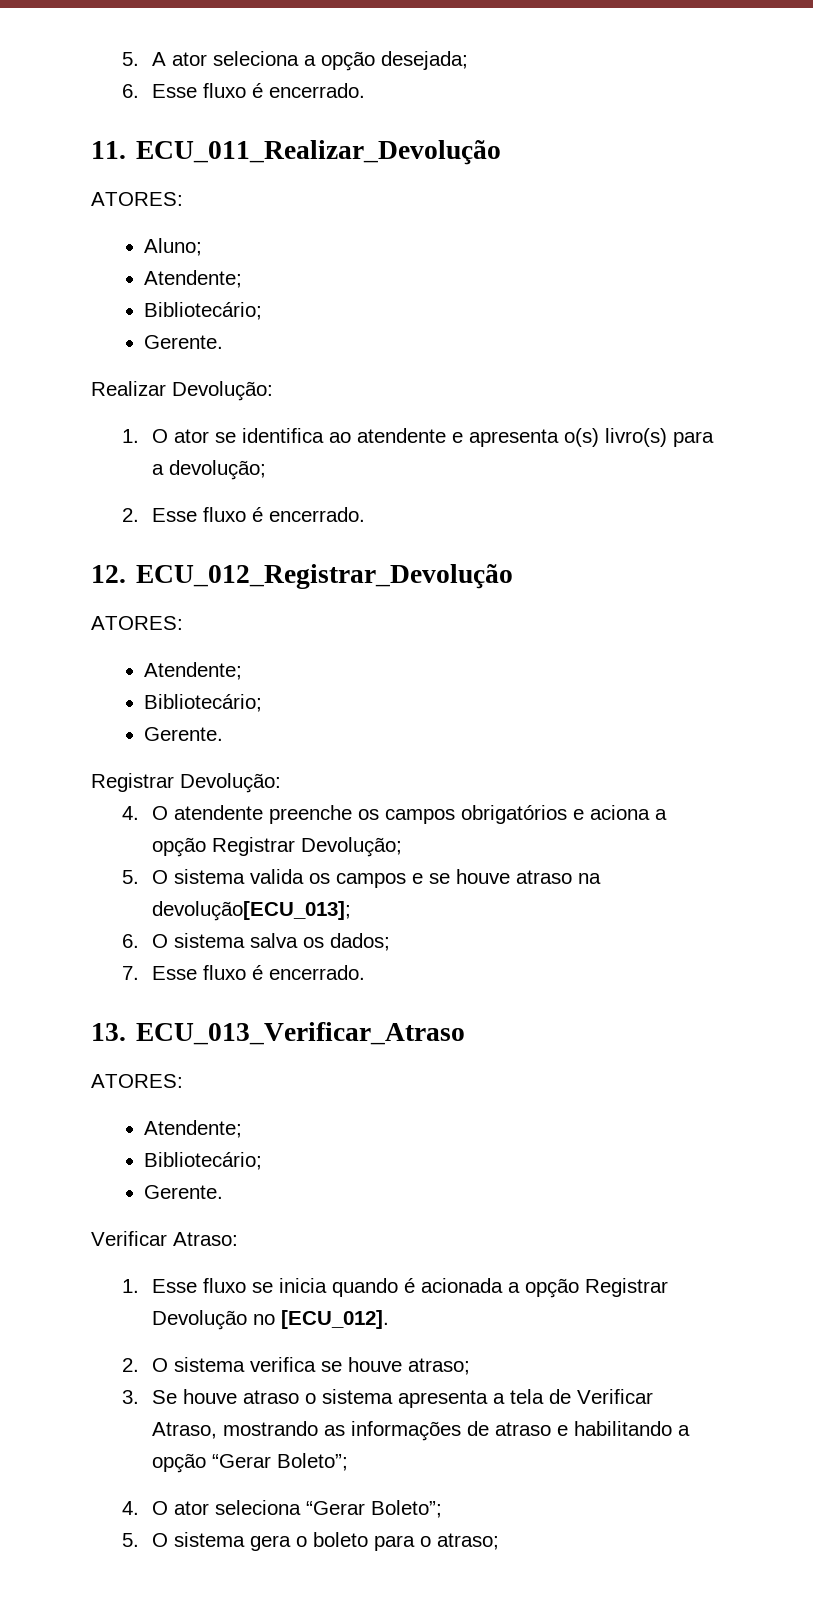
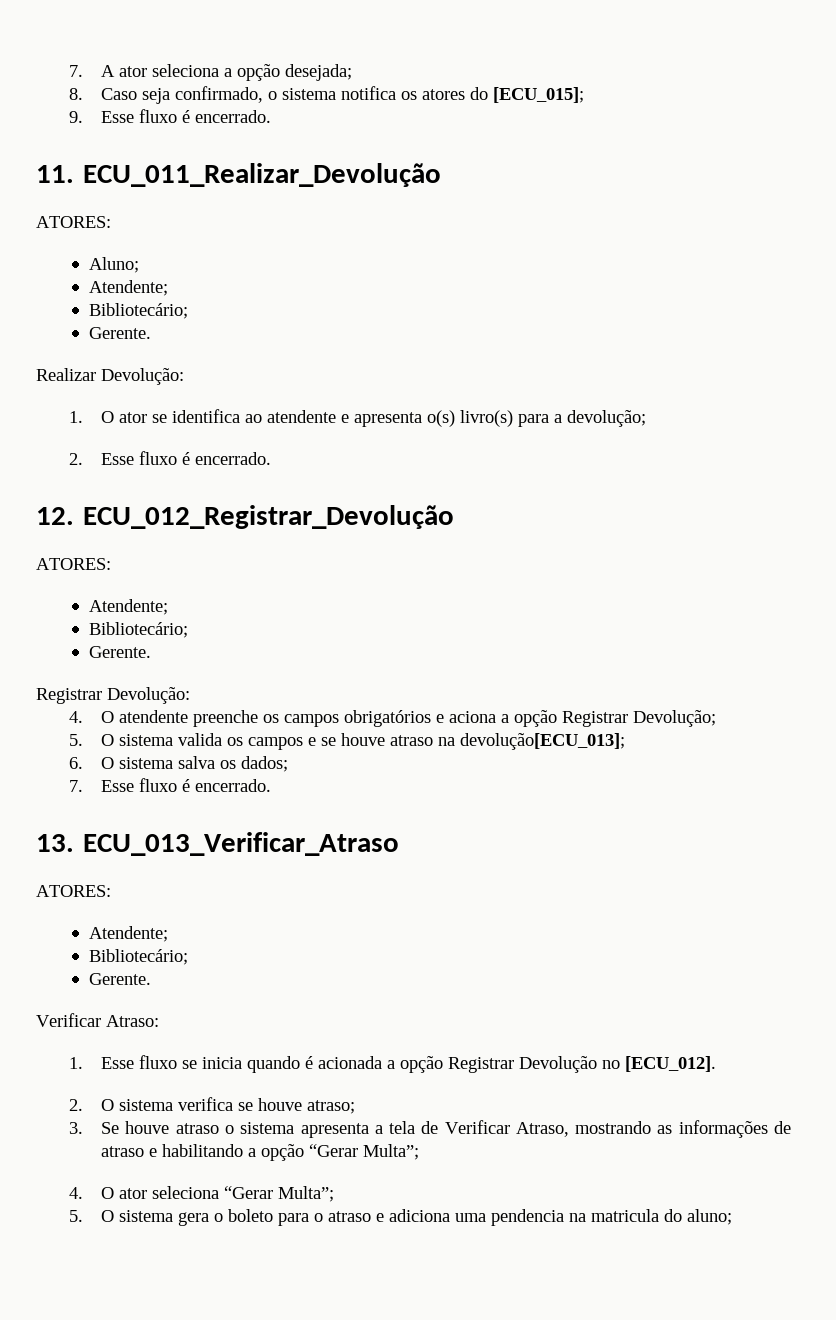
- 5. A ator seleciona a opção desejada;
+ 7. A ator seleciona a opção desejada;
- 6. Esse fluxo é encerrado.
+ 8. Caso seja confirmado, o sistema notifica os atores do [ECU_015];
+ 9. Esse fluxo é encerrado.
- 3. Se houve atraso o sistema apresenta a tela de Verificar Atraso, mostrando as informações de atraso e habilitando a opção “Gerar Boleto”;
+ 3. Se houve atraso o sistema apresenta a tela de Verificar Atraso, mostrando as informações de atraso e habilitando a opção “Gerar Multa”;
- 4. O ator seleciona “Gerar Boleto”;
+ 4. O ator seleciona “Gerar Multa”;
- 5. O sistema gera o boleto para o atraso;
+ 5. O sistema gera o boleto para o atraso e adiciona uma pendencia na matricula do aluno;

